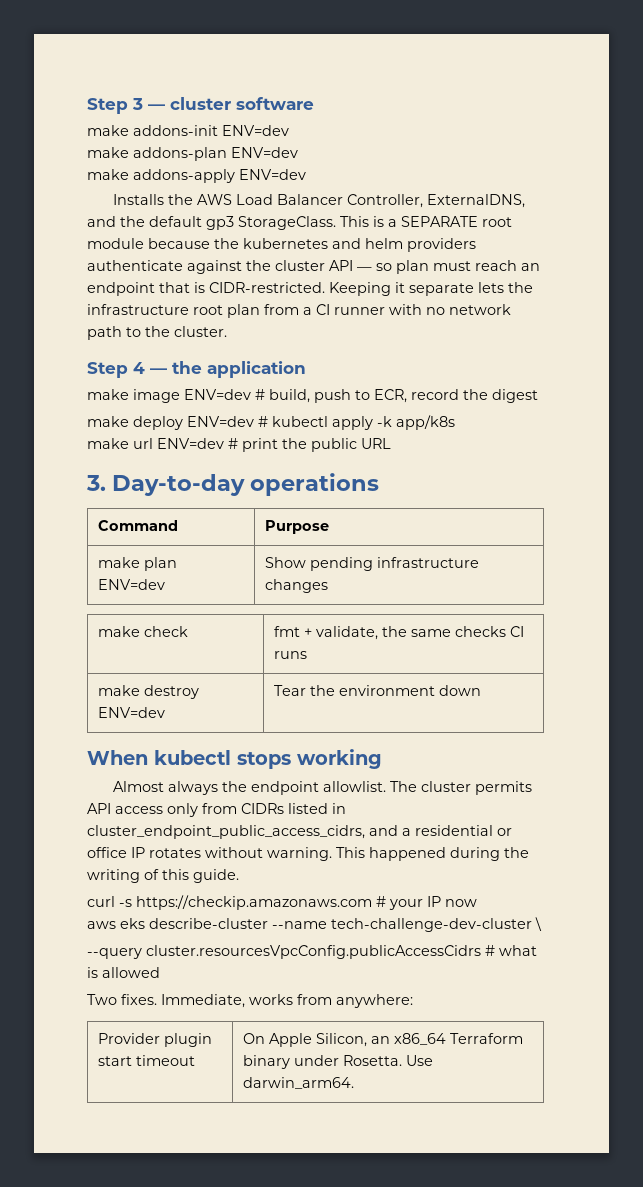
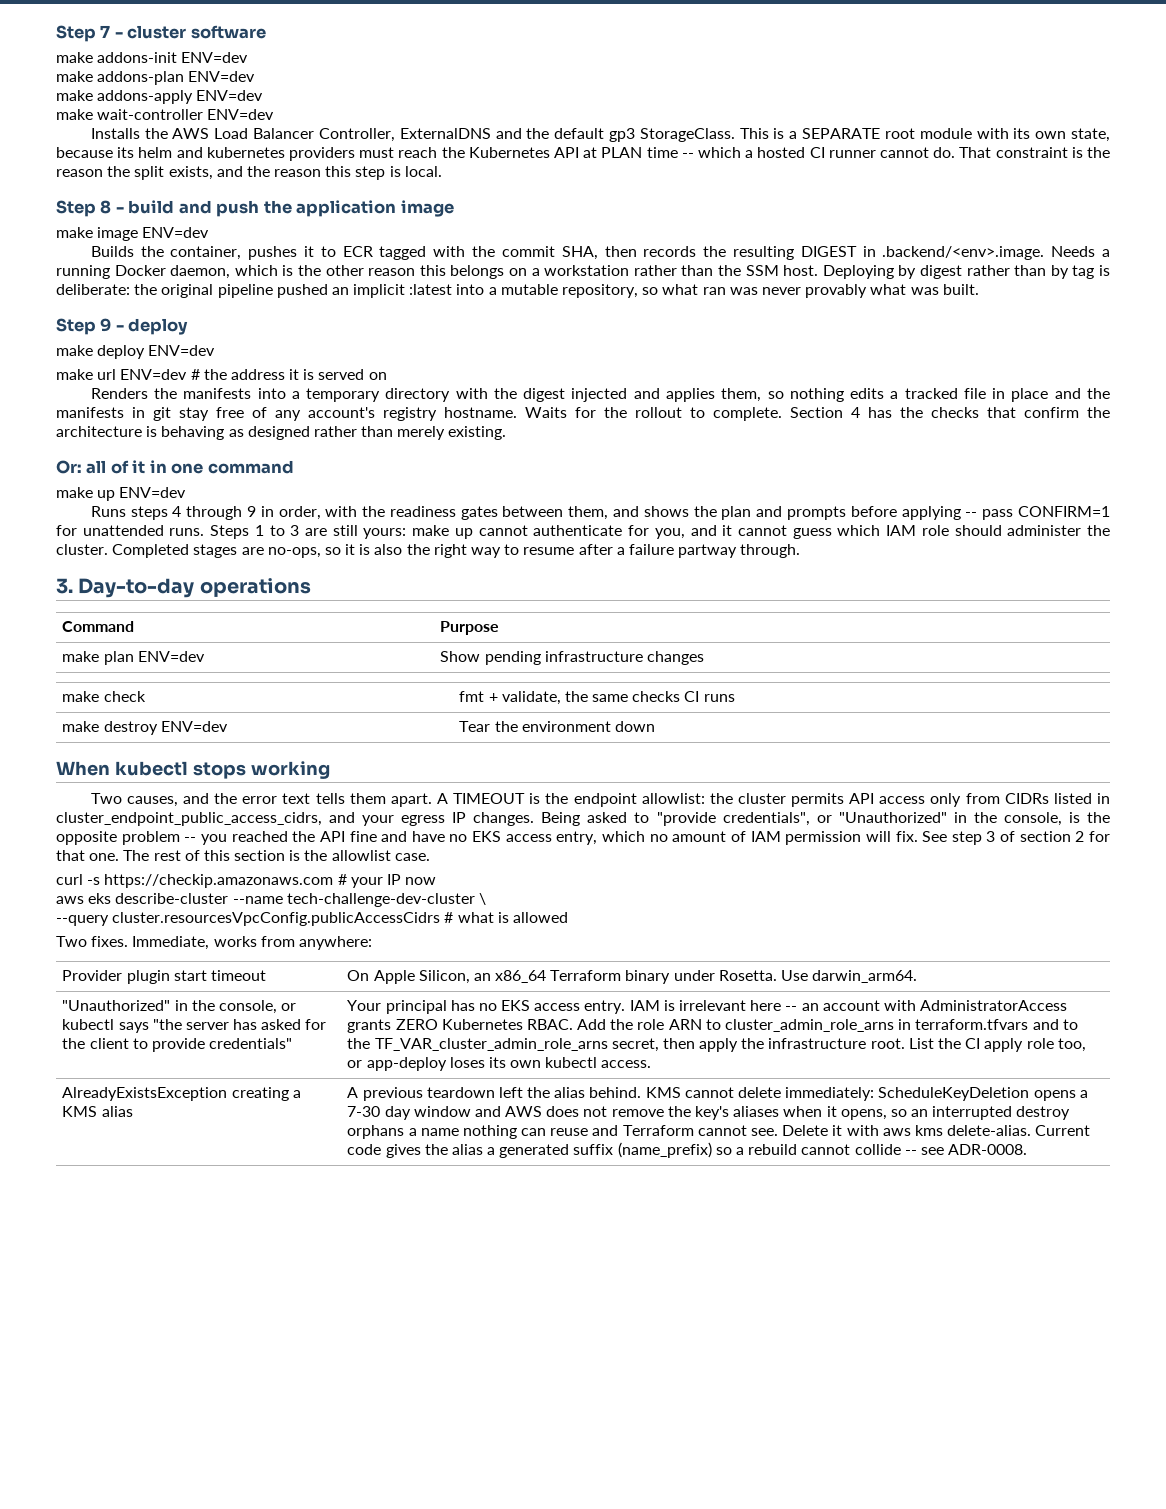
- Step 3 — cluster software
+ Step 7 - cluster software
+ make wait-controller ENV=dev
- Installs the AWS Load Balancer Controller, ExternalDNS, and the default gp3 StorageClass.
+ Installs the AWS Load Balancer Controller, ExternalDNS and the default gp3 StorageClass.
- This is a SEPARATE root module because the kubernetes and helm providers authenticate against the cluster API — so plan must reach an endpoint that is CIDR-restricted. Keeping it separate lets the infrastructure root plan from a CI runner with no network path to the cluster.
- Step 4 — the application
+ This is a SEPARATE root module with its own state, because its helm and kubernetes providers must reach the Kubernetes API at PLAN time -- which a hosted CI runner cannot do. That constraint is the reason the split exists, and the reason this step is local.
+ Step 8 - build and push the application image
- make image ENV=dev # build, push to ECR, record the digest
- make deploy ENV=dev # kubectl apply -k app/k8s
- make url ENV=dev # print the public URL
+ make image ENV=dev
+ Builds the container, pushes it to ECR tagged with the commit SHA, then records the resulting DIGEST in .backend/<env>.image. Needs a running Docker daemon, which is the other reason this belongs on a workstation rather than the SSM host. Deploying by digest rather than by tag is deliberate: the original pipeline pushed an implicit :latest into a mutable repository, so what ran was never provably what was built.
+ Step 9 - deploy
+ make deploy ENV=dev
+ make url ENV=dev # the address it is served on
+ Renders the manifests into a temporary directory with the digest injected and applies them, so nothing edits a tracked file in place and the manifests in git stay free of any account's registry hostname. Waits for the rollout to complete. Section 4 has the checks that confirm the architecture is behaving as designed rather than merely existing.
+ Or: all of it in one command
+ make up ENV=dev
+ Runs steps 4 through 9 in order, with the readiness gates between them, and shows the plan and prompts before applying -- pass CONFIRM=1 for unattended runs. Steps 1 to 3 are still yours: make up cannot authenticate for you, and it cannot guess which IAM role should administer the cluster. Completed stages are no-ops, so it is also the right way to resume after a failure partway through.
- Almost always the endpoint allowlist. The cluster permits API access only from CIDRs listed in cluster_endpoint_public_access_cidrs, and a residential or office IP rotates without warning. This happened during the writing of this guide.
+ Two causes, and the error text tells them apart. A TIMEOUT is the endpoint allowlist: the cluster permits API access only from CIDRs listed in cluster_endpoint_public_access_cidrs, and your egress IP changes. Being asked to "provide credentials", or "Unauthorized" in the console, is the opposite problem -- you reached the API fine and have no EKS access entry, which no amount of IAM permission will fix. See step 3 of section 2 for that one. The rest of this section is the allowlist case.
+ "Unauthorized" in the console, or kubectl says "the server has asked for the client to provide credentials" | Your principal has no EKS access entry. IAM is irrelevant here -- an account with AdministratorAccess grants ZERO Kubernetes RBAC. Add the role ARN to cluster_admin_role_arns in terraform.tfvars and to the TF_VAR_cluster_admin_role_arns secret, then apply the infrastructure root. List the CI apply role too, or app-deploy loses its own kubectl access.
+ AlreadyExistsException creating a KMS alias | A previous teardown left the alias behind. KMS cannot delete immediately: ScheduleKeyDeletion opens a 7-30 day window and AWS does not remove the key's aliases when it opens, so an interrupted destroy orphans a name nothing can reuse and Terraform cannot see. Delete it with aws kms delete-alias. Current code gives the alias a generated suffix (name_prefix) so a rebuild cannot collide -- see ADR-0008.

